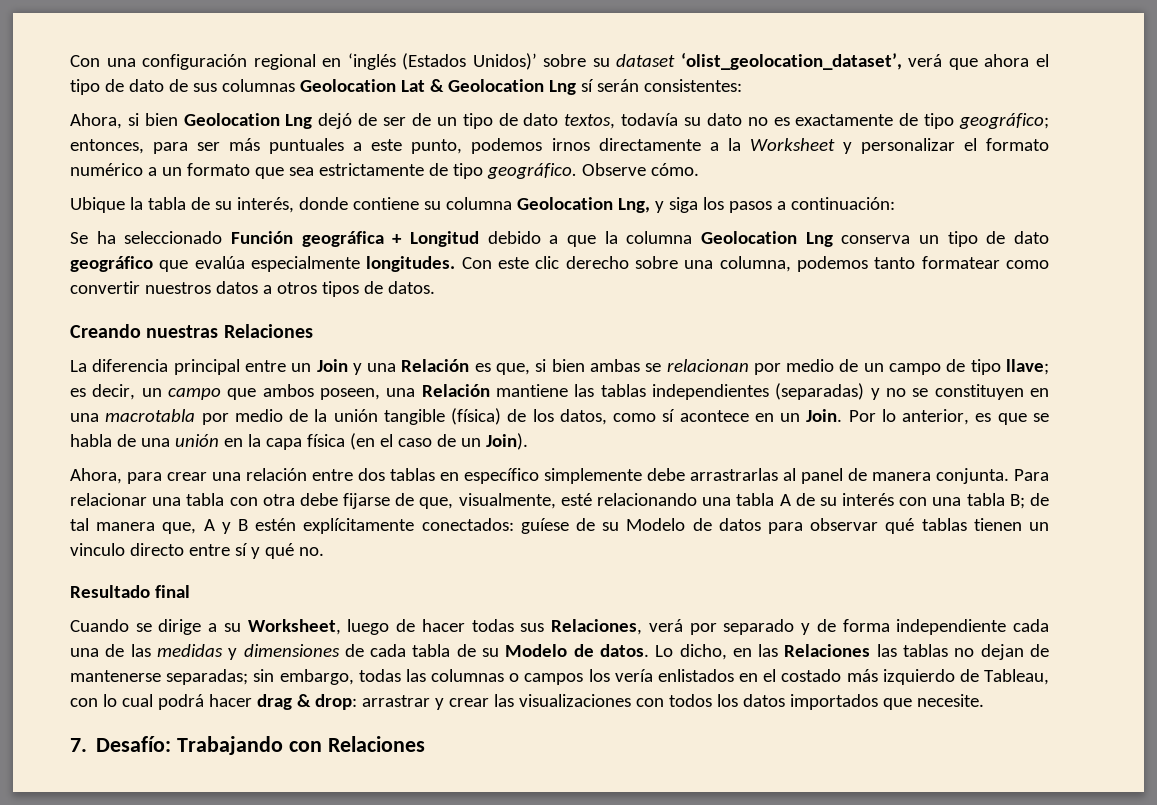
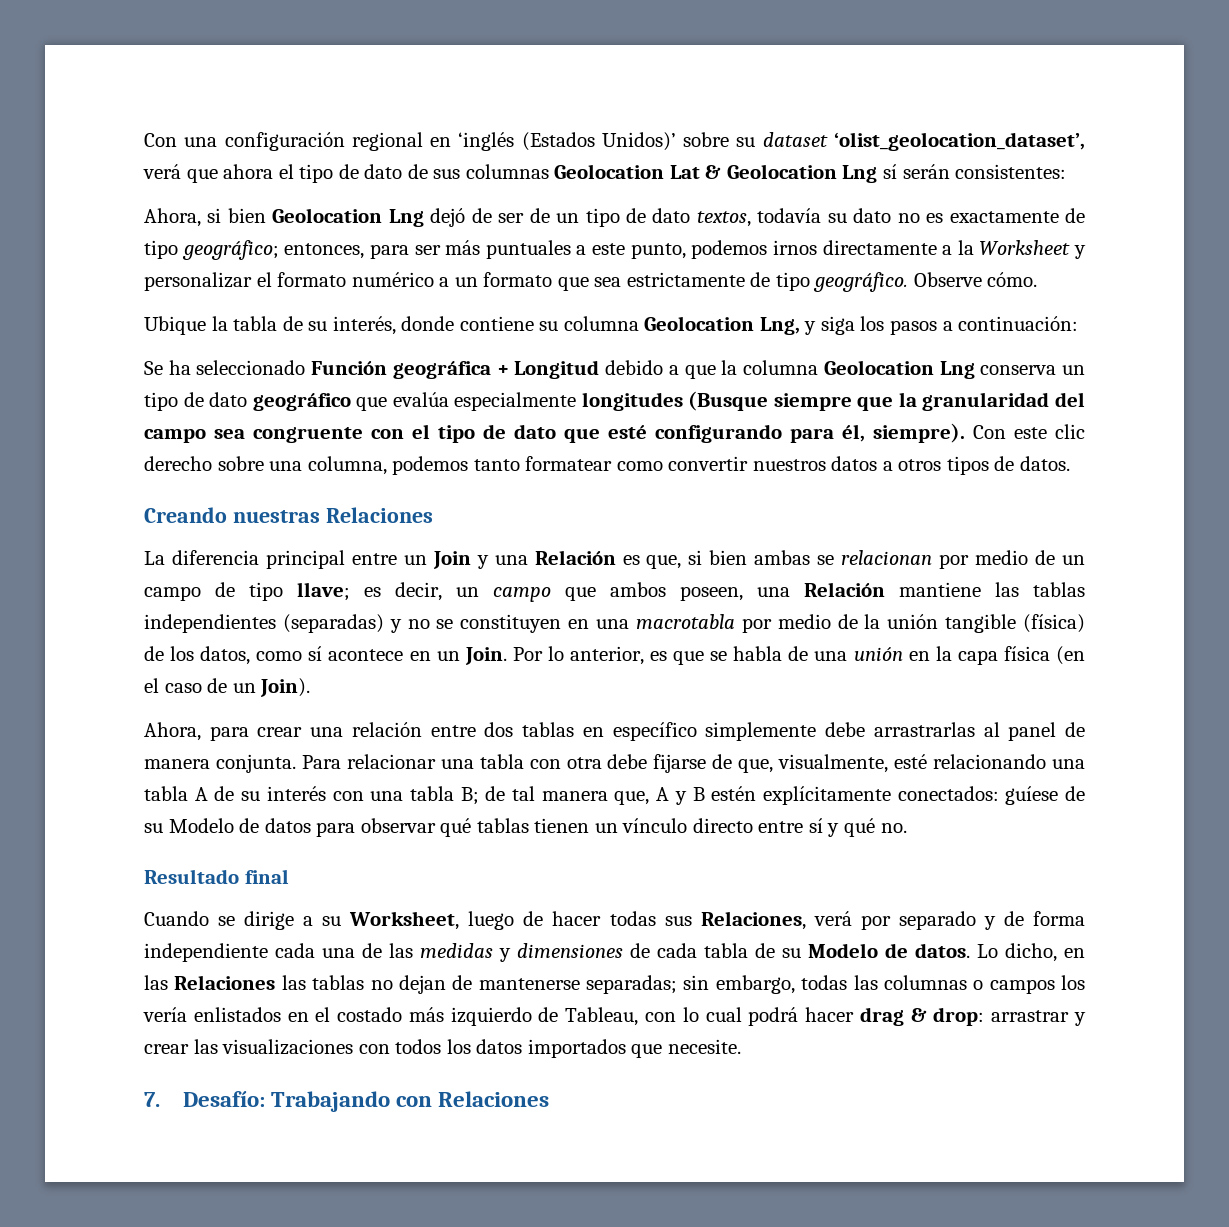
- Se ha seleccionado Función geográfica + Longitud debido a que la columna Geolocation Lng conserva un tipo de dato geográfico que evalúa especialmente longitudes.
+ Se ha seleccionado Función geográfica + Longitud debido a que la columna Geolocation Lng conserva un tipo de dato geográfico que evalúa especialmente longitudes (Busque siempre que la granularidad del campo sea congruente con el tipo de dato que esté configurando para él, siempre).
- Para relacionar una tabla con otra debe fijarse de que, visualmente, esté relacionando una tabla A de su interés con una tabla B; de tal manera que, A y B estén explícitamente conectados: guíese de su Modelo de datos para observar qué tablas tienen un vinculo directo entre sí y qué no.
+ Para relacionar una tabla con otra debe fijarse de que, visualmente, esté relacionando una tabla A de su interés con una tabla B; de tal manera que, A y B estén explícitamente conectados: guíese de su Modelo de datos para observar qué tablas tienen un vínculo directo entre sí y qué no.

